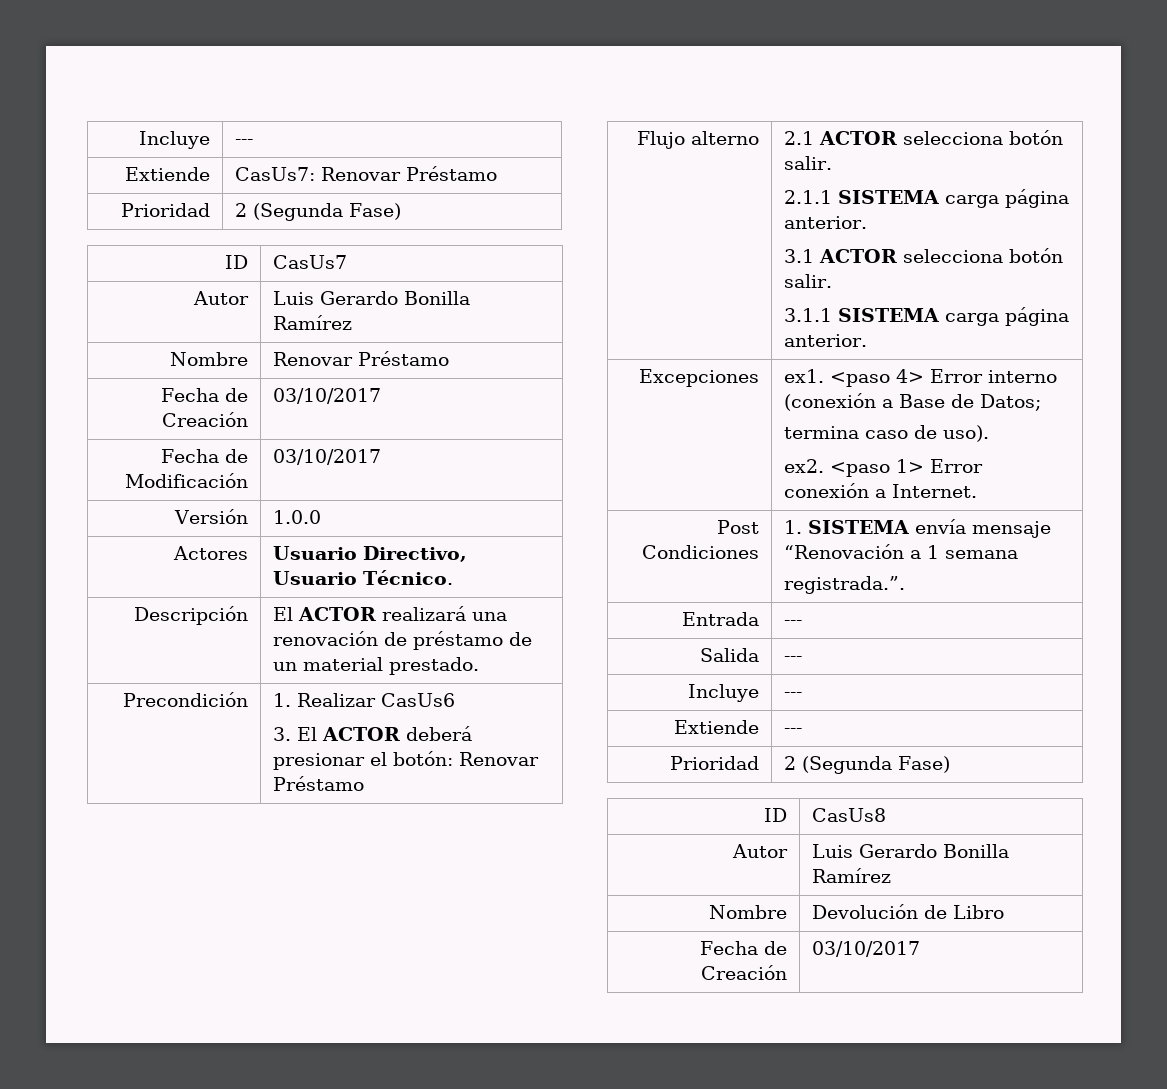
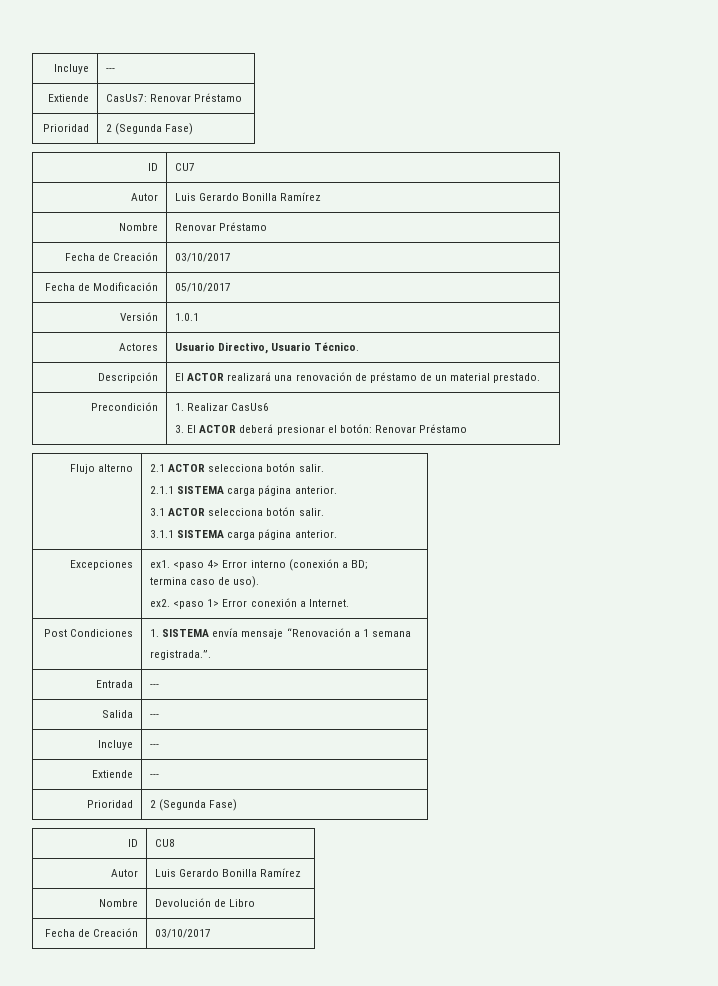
- ID | CasUs7
+ ID | CU7
- Fecha de Modificación | 03/10/2017
+ Fecha de Modificación | 05/10/2017
- Versión | 1.0.0
+ Versión | 1.0.1
- Excepciones | ex1. <paso 4> Error interno (conexión a Base de Datos;
+ Excepciones | ex1. <paso 4> Error interno (conexión a BD;
- ID | CasUs8
+ ID | CU8

